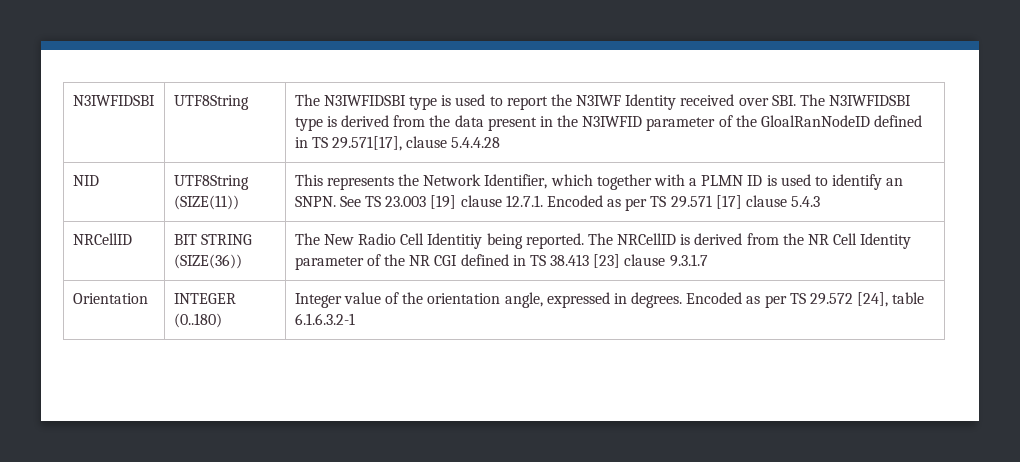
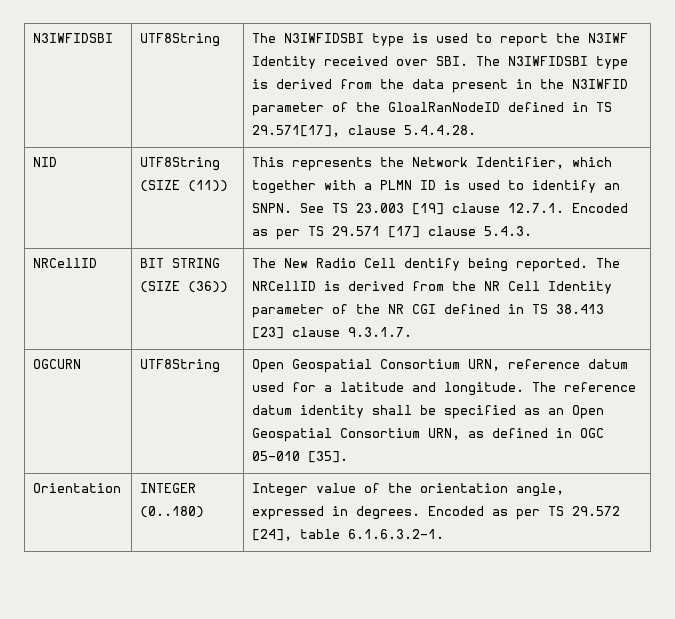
- N3IWFIDSBI | UTF8String | The N3IWFIDSBI type is used to report the N3IWF Identity received over SBI. The N3IWFIDSBI type is derived from the data present in the N3IWFID parameter of the GloalRanNodeID defined in TS 29.571[17], clause 5.4.4.28
+ N3IWFIDSBI | UTF8String | The N3IWFIDSBI type is used to report the N3IWF Identity received over SBI. The N3IWFIDSBI type is derived from the data present in the N3IWFID parameter of the GloalRanNodeID defined in TS 29.571[17], clause 5.4.4.28.
- NID | UTF8String (SIZE(11)) | This represents the Network Identifier, which together with a PLMN ID is used to identify an SNPN. See TS 23.003 [19] clause 12.7.1. Encoded as per TS 29.571 [17] clause 5.4.3
+ NID | UTF8String (SIZE (11)) | This represents the Network Identifier, which together with a PLMN ID is used to identify an SNPN. See TS 23.003 [19] clause 12.7.1. Encoded as per TS 29.571 [17] clause 5.4.3.
- NRCellID | BIT STRING (SIZE(36)) | The New Radio Cell Identitiy being reported. The NRCellID is derived from the NR Cell Identity parameter of the NR CGI defined in TS 38.413 [23] clause 9.3.1.7
+ NRCellID | BIT STRING (SIZE (36)) | The New Radio Cell dentify being reported. The NRCellID is derived from the NR Cell Identity parameter of the NR CGI defined in TS 38.413 [23] clause 9.3.1.7.
+ OGCURN | UTF8String | Open Geospatial Consortium URN, reference datum used for a latitude and longitude. The reference datum identity shall be specified as an Open Geospatial Consortium URN, as defined in OGC 05-010 [35].
- Orientation | INTEGER (0..180) | Integer value of the orientation angle, expressed in degrees. Encoded as per TS 29.572 [24], table 6.1.6.3.2-1
+ Orientation | INTEGER (0..180) | Integer value of the orientation angle, expressed in degrees. Encoded as per TS 29.572 [24], table 6.1.6.3.2-1.

